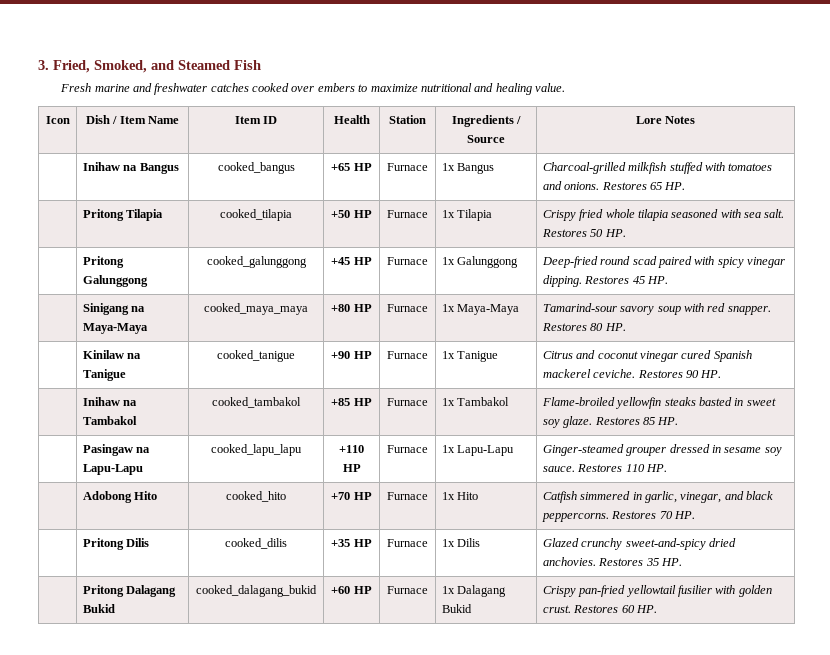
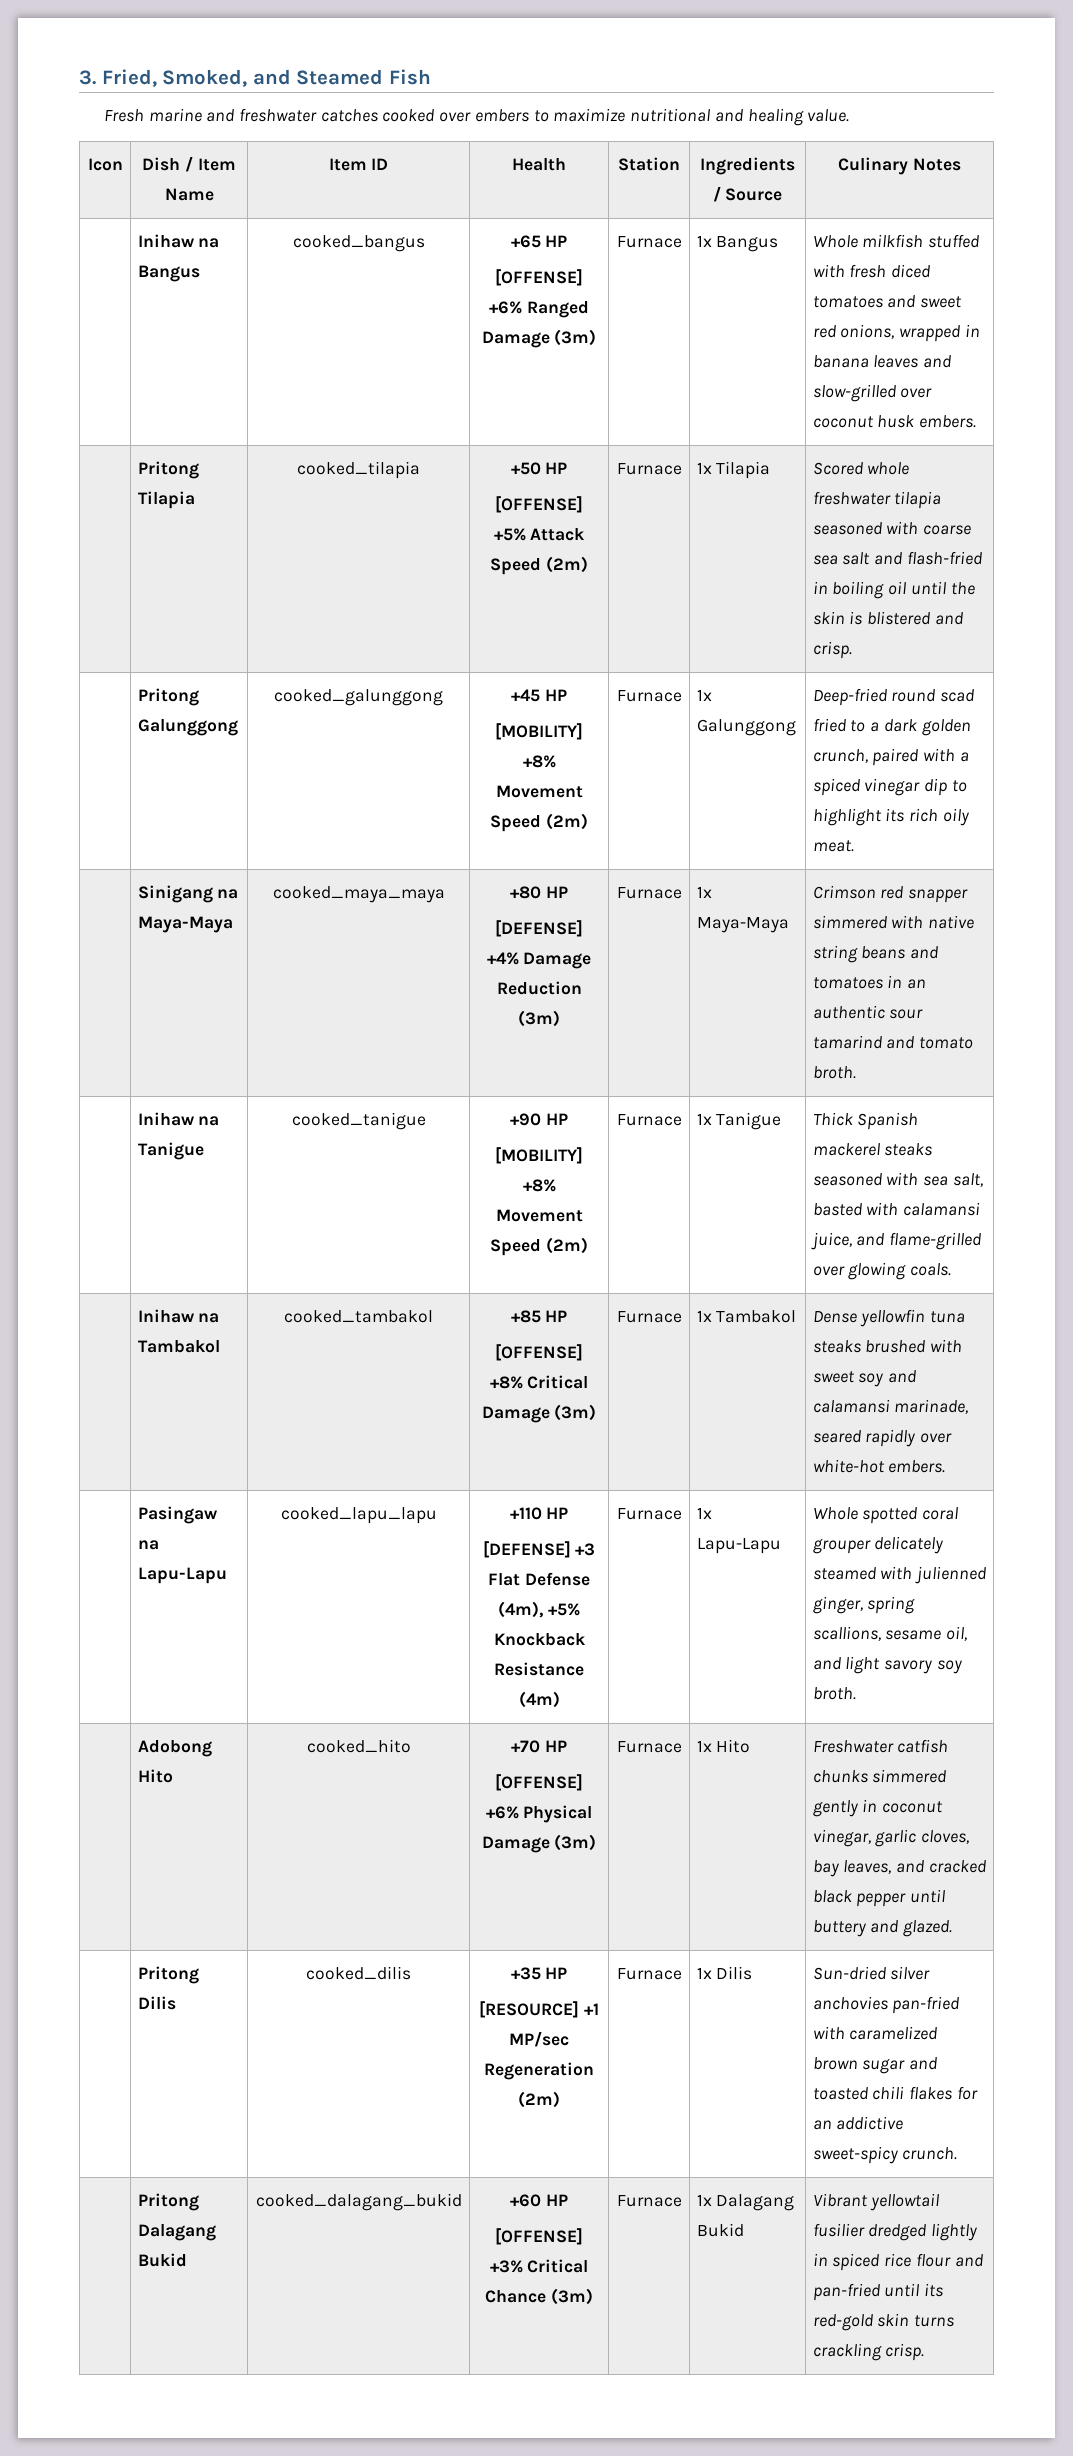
- Icon | Dish / Item Name | Item ID | Health | Station | Ingredients / Source | Lore Notes
+ Icon | Dish / Item Name | Item ID | Health | Station | Ingredients / Source | Culinary Notes
- | Inihaw na Bangus | cooked_bangus | +65 HP | Furnace | 1x Bangus | Charcoal-grilled milkfish stuffed with tomatoes and onions. Restores 65 HP.
+ | Inihaw na Bangus | cooked_bangus | +65 HP
+ [OFFENSE] +6% Ranged Damage (3m) | Furnace | 1x Bangus | Whole milkfish stuffed with fresh diced tomatoes and sweet red onions, wrapped in banana leaves and slow-grilled over coconut husk embers.
- | Pritong Tilapia | cooked_tilapia | +50 HP | Furnace | 1x Tilapia | Crispy fried whole tilapia seasoned with sea salt. Restores 50 HP.
+ | Pritong Tilapia | cooked_tilapia | +50 HP
+ [OFFENSE] +5% Attack Speed (2m) | Furnace | 1x Tilapia | Scored whole freshwater tilapia seasoned with coarse sea salt and flash-fried in boiling oil until the skin is blistered and crisp.
- | Pritong Galunggong | cooked_galunggong | +45 HP | Furnace | 1x Galunggong | Deep-fried round scad paired with spicy vinegar dipping. Restores 45 HP.
+ | Pritong Galunggong | cooked_galunggong | +45 HP
+ [MOBILITY] +8% Movement Speed (2m) | Furnace | 1x Galunggong | Deep-fried round scad fried to a dark golden crunch, paired with a spiced vinegar dip to highlight its rich oily meat.
- | Sinigang na Maya-Maya | cooked_maya_maya | +80 HP | Furnace | 1x Maya-Maya | Tamarind-sour savory soup with red snapper. Restores 80 HP.
- | Kinilaw na Tanigue | cooked_tanigue | +90 HP | Furnace | 1x Tanigue | Citrus and coconut vinegar cured Spanish mackerel ceviche. Restores 90 HP.
+ | Sinigang na Maya-Maya | cooked_maya_maya | +80 HP
+ [DEFENSE] +4% Damage Reduction (3m) | Furnace | 1x Maya-Maya | Crimson red snapper simmered with native string beans and tomatoes in an authentic sour tamarind and tomato broth.
+ | Inihaw na Tanigue | cooked_tanigue | +90 HP
+ [MOBILITY] +8% Movement Speed (2m) | Furnace | 1x Tanigue | Thick Spanish mackerel steaks seasoned with sea salt, basted with calamansi juice, and flame-grilled over glowing coals.
- | Inihaw na Tambakol | cooked_tambakol | +85 HP | Furnace | 1x Tambakol | Flame-broiled yellowfin steaks basted in sweet soy glaze. Restores 85 HP.
+ | Inihaw na Tambakol | cooked_tambakol | +85 HP
+ [OFFENSE] +8% Critical Damage (3m) | Furnace | 1x Tambakol | Dense yellowfin tuna steaks brushed with sweet soy and calamansi marinade, seared rapidly over white-hot embers.
- | Pasingaw na Lapu-Lapu | cooked_lapu_lapu | +110 HP | Furnace | 1x Lapu-Lapu | Ginger-steamed grouper dressed in sesame soy sauce. Restores 110 HP.
+ | Pasingaw na Lapu-Lapu | cooked_lapu_lapu | +110 HP
+ [DEFENSE] +3 Flat Defense (4m), +5% Knockback Resistance (4m) | Furnace | 1x Lapu-Lapu | Whole spotted coral grouper delicately steamed with julienned ginger, spring scallions, sesame oil, and light savory soy broth.
- | Adobong Hito | cooked_hito | +70 HP | Furnace | 1x Hito | Catfish simmered in garlic, vinegar, and black peppercorns. Restores 70 HP.
+ | Adobong Hito | cooked_hito | +70 HP
+ [OFFENSE] +6% Physical Damage (3m) | Furnace | 1x Hito | Freshwater catfish chunks simmered gently in coconut vinegar, garlic cloves, bay leaves, and cracked black pepper until buttery and glazed.
- | Pritong Dilis | cooked_dilis | +35 HP | Furnace | 1x Dilis | Glazed crunchy sweet-and-spicy dried anchovies. Restores 35 HP.
+ | Pritong Dilis | cooked_dilis | +35 HP
+ [RESOURCE] +1 MP/sec Regeneration (2m) | Furnace | 1x Dilis | Sun-dried silver anchovies pan-fried with caramelized brown sugar and toasted chili flakes for an addictive sweet-spicy crunch.
- | Pritong Dalagang Bukid | cooked_dalagang_bukid | +60 HP | Furnace | 1x Dalagang Bukid | Crispy pan-fried yellowtail fusilier with golden crust. Restores 60 HP.
+ | Pritong Dalagang Bukid | cooked_dalagang_bukid | +60 HP
+ [OFFENSE] +3% Critical Chance (3m) | Furnace | 1x Dalagang Bukid | Vibrant yellowtail fusilier dredged lightly in spiced rice flour and pan-fried until its red-gold skin turns crackling crisp.

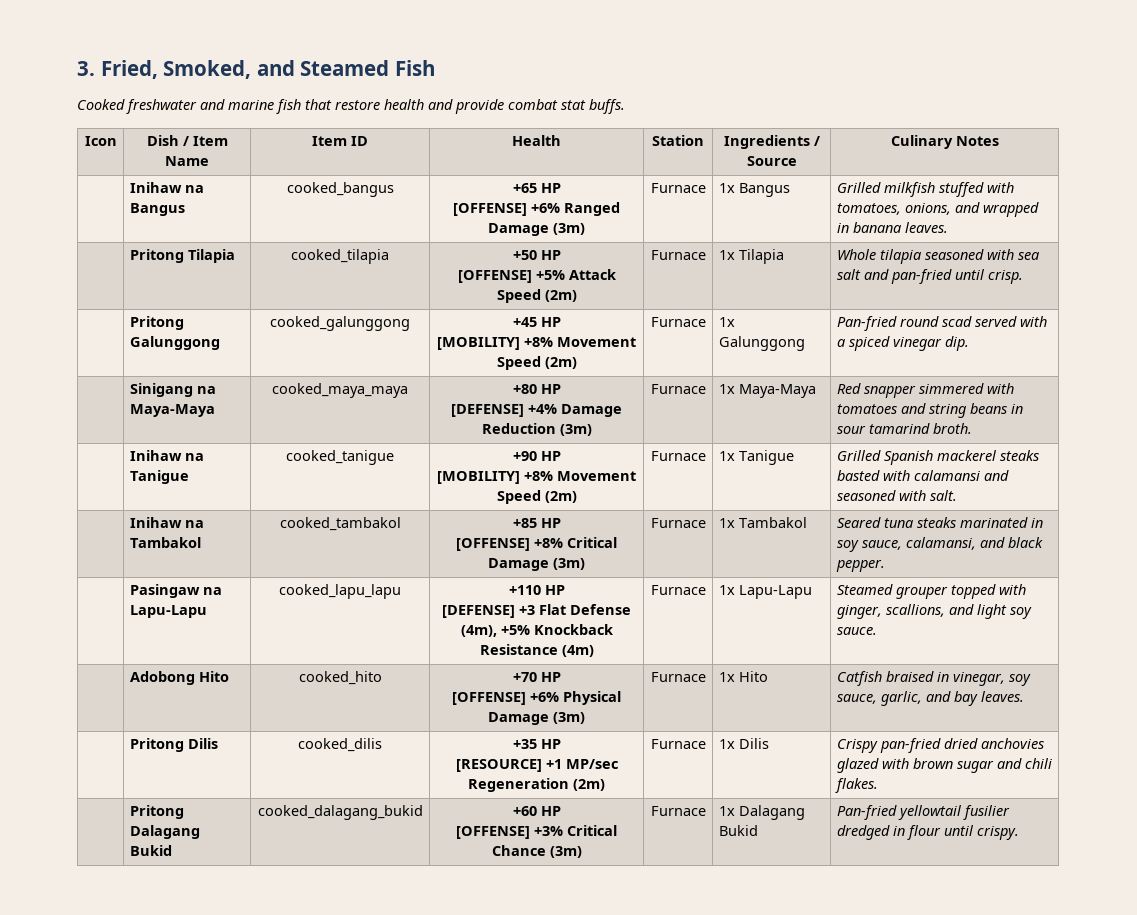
- Fresh marine and freshwater catches cooked over embers to maximize nutritional and healing value.
+ Cooked freshwater and marine fish that restore health and provide combat stat buffs.
  | Inihaw na Bangus | cooked_bangus | +65 HP
- [OFFENSE] +6% Ranged Damage (3m) | Furnace | 1x Bangus | Whole milkfish stuffed with fresh diced tomatoes and sweet red onions, wrapped in banana leaves and slow-grilled over coconut husk embers.
+ [OFFENSE] +6% Ranged Damage (3m) | Furnace | 1x Bangus | Grilled milkfish stuffed with tomatoes, onions, and wrapped in banana leaves.
  | Pritong Tilapia | cooked_tilapia | +50 HP
- [OFFENSE] +5% Attack Speed (2m) | Furnace | 1x Tilapia | Scored whole freshwater tilapia seasoned with coarse sea salt and flash-fried in boiling oil until the skin is blistered and crisp.
+ [OFFENSE] +5% Attack Speed (2m) | Furnace | 1x Tilapia | Whole tilapia seasoned with sea salt and pan-fried until crisp.
  | Pritong Galunggong | cooked_galunggong | +45 HP
- [MOBILITY] +8% Movement Speed (2m) | Furnace | 1x Galunggong | Deep-fried round scad fried to a dark golden crunch, paired with a spiced vinegar dip to highlight its rich oily meat.
+ [MOBILITY] +8% Movement Speed (2m) | Furnace | 1x Galunggong | Pan-fried round scad served with a spiced vinegar dip.
  | Sinigang na Maya-Maya | cooked_maya_maya | +80 HP
- [DEFENSE] +4% Damage Reduction (3m) | Furnace | 1x Maya-Maya | Crimson red snapper simmered with native string beans and tomatoes in an authentic sour tamarind and tomato broth.
+ [DEFENSE] +4% Damage Reduction (3m) | Furnace | 1x Maya-Maya | Red snapper simmered with tomatoes and string beans in sour tamarind broth.
  | Inihaw na Tanigue | cooked_tanigue | +90 HP
- [MOBILITY] +8% Movement Speed (2m) | Furnace | 1x Tanigue | Thick Spanish mackerel steaks seasoned with sea salt, basted with calamansi juice, and flame-grilled over glowing coals.
+ [MOBILITY] +8% Movement Speed (2m) | Furnace | 1x Tanigue | Grilled Spanish mackerel steaks basted with calamansi and seasoned with salt.
  | Inihaw na Tambakol | cooked_tambakol | +85 HP
- [OFFENSE] +8% Critical Damage (3m) | Furnace | 1x Tambakol | Dense yellowfin tuna steaks brushed with sweet soy and calamansi marinade, seared rapidly over white-hot embers.
+ [OFFENSE] +8% Critical Damage (3m) | Furnace | 1x Tambakol | Seared tuna steaks marinated in soy sauce, calamansi, and black pepper.
  | Pasingaw na Lapu-Lapu | cooked_lapu_lapu | +110 HP
- [DEFENSE] +3 Flat Defense (4m), +5% Knockback Resistance (4m) | Furnace | 1x Lapu-Lapu | Whole spotted coral grouper delicately steamed with julienned ginger, spring scallions, sesame oil, and light savory soy broth.
+ [DEFENSE] +3 Flat Defense (4m), +5% Knockback Resistance (4m) | Furnace | 1x Lapu-Lapu | Steamed grouper topped with ginger, scallions, and light soy sauce.
  | Adobong Hito | cooked_hito | +70 HP
- [OFFENSE] +6% Physical Damage (3m) | Furnace | 1x Hito | Freshwater catfish chunks simmered gently in coconut vinegar, garlic cloves, bay leaves, and cracked black pepper until buttery and glazed.
+ [OFFENSE] +6% Physical Damage (3m) | Furnace | 1x Hito | Catfish braised in vinegar, soy sauce, garlic, and bay leaves.
  | Pritong Dilis | cooked_dilis | +35 HP
- [RESOURCE] +1 MP/sec Regeneration (2m) | Furnace | 1x Dilis | Sun-dried silver anchovies pan-fried with caramelized brown sugar and toasted chili flakes for an addictive sweet-spicy crunch.
+ [RESOURCE] +1 MP/sec Regeneration (2m) | Furnace | 1x Dilis | Crispy pan-fried dried anchovies glazed with brown sugar and chili flakes.
  | Pritong Dalagang Bukid | cooked_dalagang_bukid | +60 HP
- [OFFENSE] +3% Critical Chance (3m) | Furnace | 1x Dalagang Bukid | Vibrant yellowtail fusilier dredged lightly in spiced rice flour and pan-fried until its red-gold skin turns crackling crisp.
+ [OFFENSE] +3% Critical Chance (3m) | Furnace | 1x Dalagang Bukid | Pan-fried yellowtail fusilier dredged in flour until crispy.

